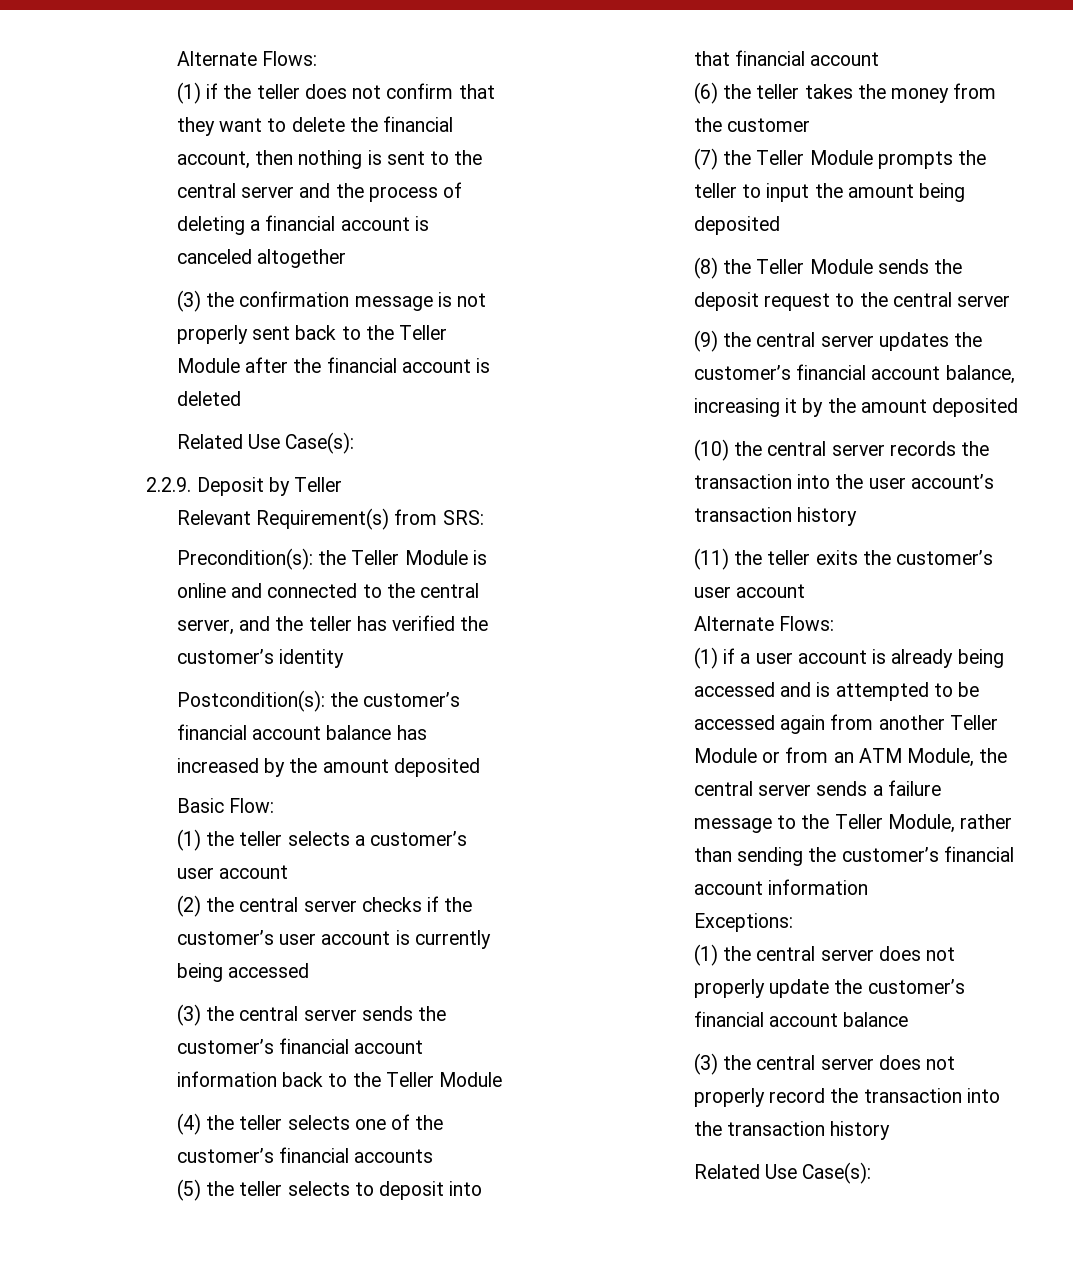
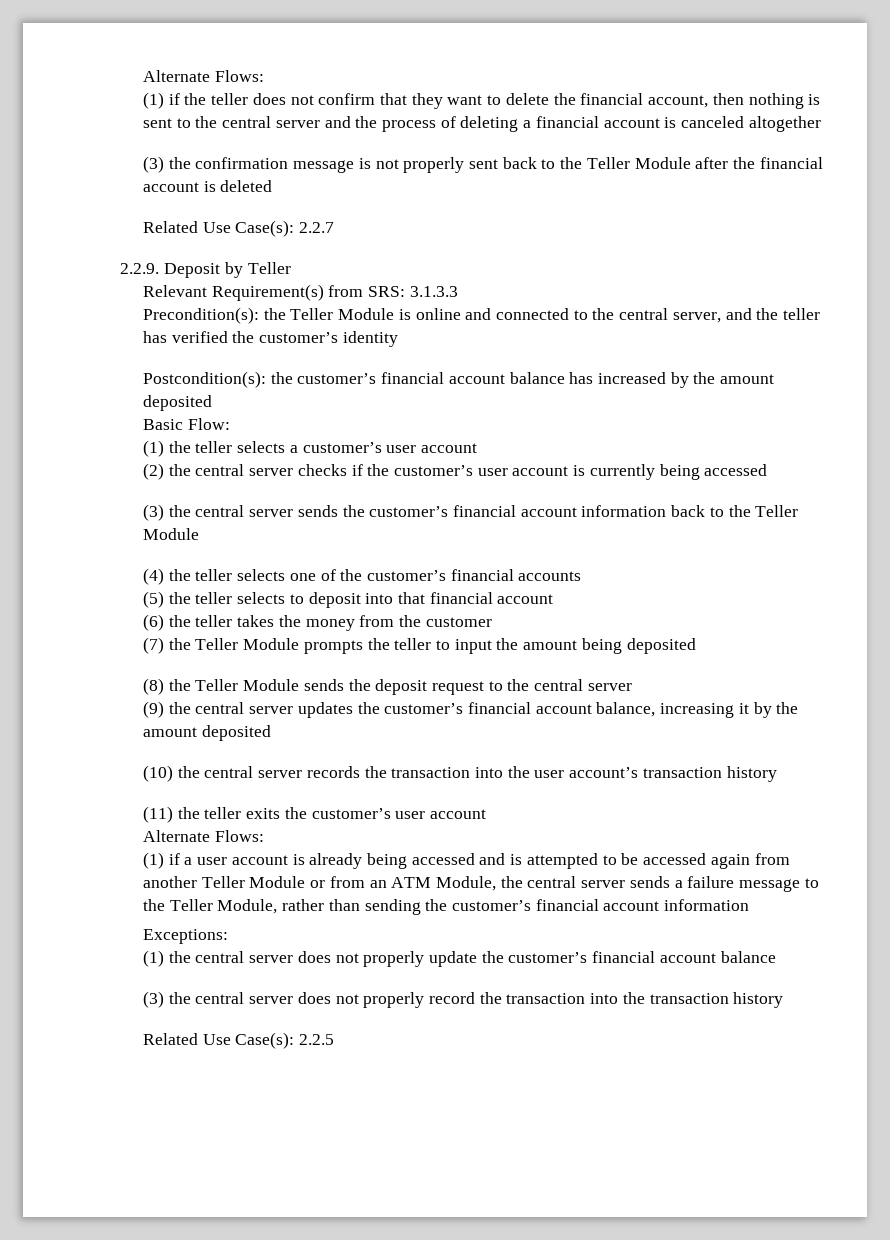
  (3) the confirmation message is not properly sent back to the Teller Module after the financial account is deleted
- Related Use Case(s):
+ Related Use Case(s): 2.2.7
- Relevant Requirement(s) from SRS:
+ Relevant Requirement(s) from SRS: 3.1.3.3
  (3) the central server does not properly record the transaction into the transaction history
- Related Use Case(s):
+ Related Use Case(s): 2.2.5

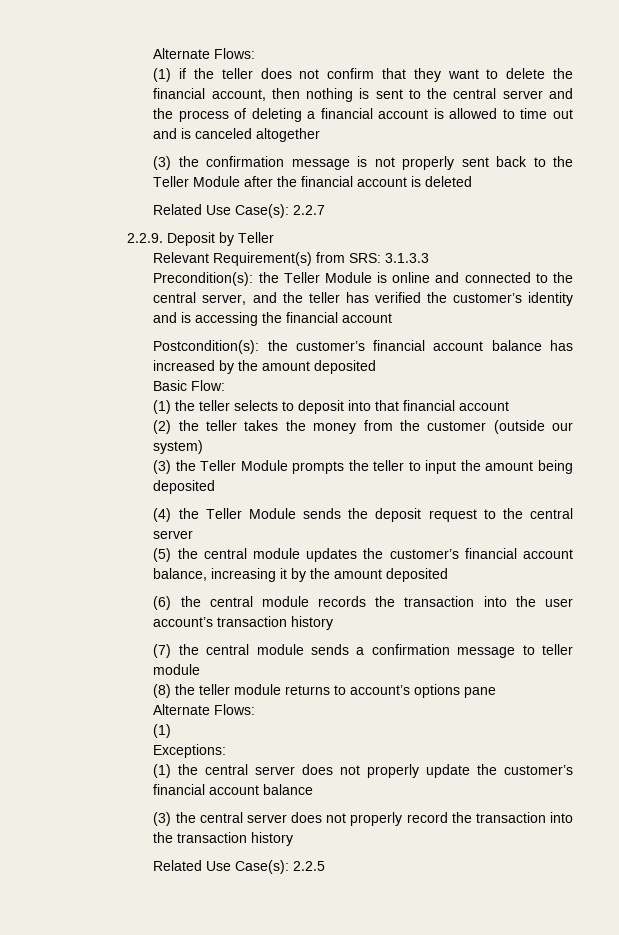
- (1) if the teller does not confirm that they want to delete the financial account, then nothing is sent to the central server and the process of deleting a financial account is canceled altogether
+ (1) if the teller does not confirm that they want to delete the financial account, then nothing is sent to the central server and the process of deleting a financial account is allowed to time out and is canceled altogether
- Precondition(s): the Teller Module is online and connected to the central server, and the teller has verified the customer’s identity
+ Precondition(s): the Teller Module is online and connected to the central server, and the teller has verified the customer’s identity and is accessing the financial account
- (1) the teller selects a customer’s user account
- (2) the central server checks if the customer’s user account is currently being accessed
- (3) the central server sends the customer’s financial account information back to the Teller Module
- (4) the teller selects one of the customer’s financial accounts
- (5) the teller selects to deposit into that financial account
+ (1) the teller selects to deposit into that financial account
- (6) the teller takes the money from the customer
- (7) the Teller Module prompts the teller to input the amount being deposited
+ (2) the teller takes the money from the customer (outside our system)
+ (3) the Teller Module prompts the teller to input the amount being deposited
- (8) the Teller Module sends the deposit request to the central server
+ (4) the Teller Module sends the deposit request to the central server
- (9) the central server updates the customer’s financial account balance, increasing it by the amount deposited
+ (5) the central module updates the customer’s financial account balance, increasing it by the amount deposited
- (10) the central server records the transaction into the user account’s transaction history
+ (6) the central module records the transaction into the user account’s transaction history
- (11) the teller exits the customer’s user account
+ (7) the central module sends a confirmation message to teller module
+ (8) the teller module returns to account’s options pane
  Alternate Flows:
- (1) if a user account is already being accessed and is attempted to be accessed again from another Teller Module or from an ATM Module, the central server sends a failure message to the Teller Module, rather than sending the customer’s financial account information
+ (1)

